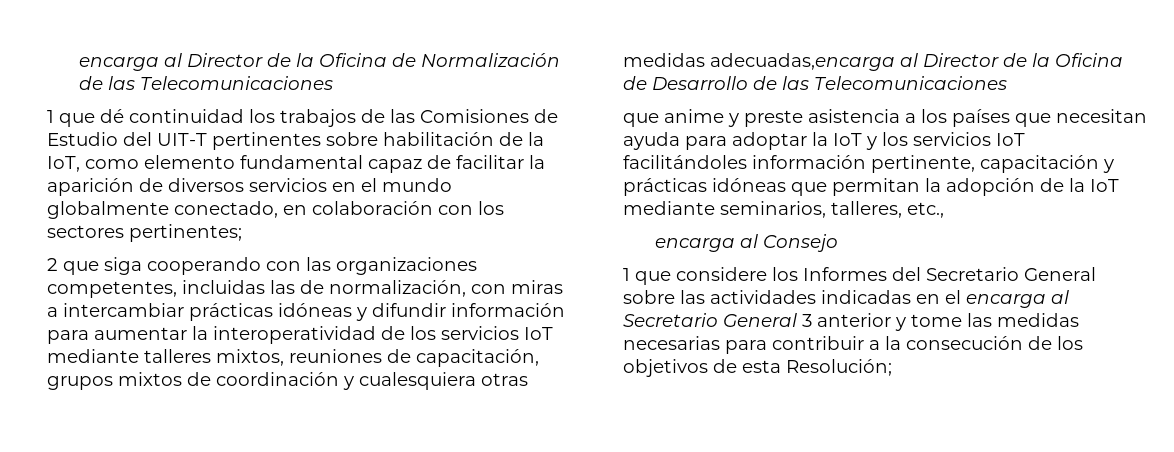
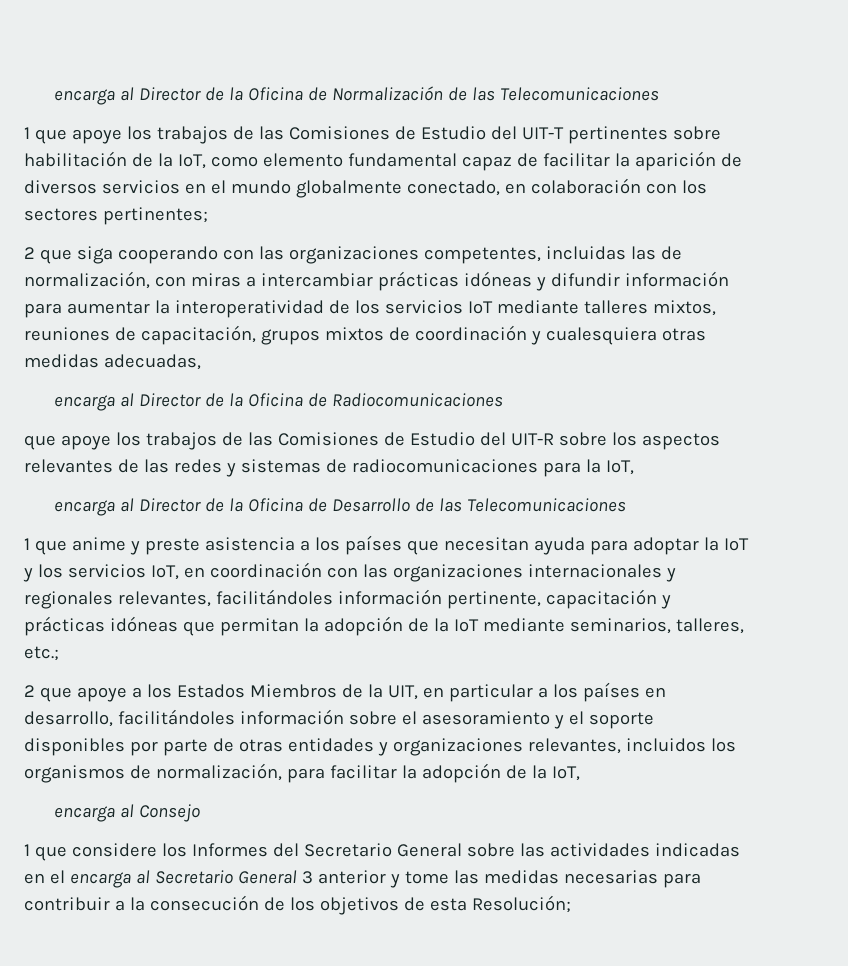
- 1 que dé continuidad los trabajos de las Comisiones de Estudio del UIT-T pertinentes sobre habilitación de la IoT, como elemento fundamental capaz de facilitar la aparición de diversos servicios en el mundo globalmente conectado, en colaboración con los sectores pertinentes;
+ 1 que apoye los trabajos de las Comisiones de Estudio del UIT-T pertinentes sobre habilitación de la IoT, como elemento fundamental capaz de facilitar la aparición de diversos servicios en el mundo globalmente conectado, en colaboración con los sectores pertinentes;
- 2 que siga cooperando con las organizaciones competentes, incluidas las de normalización, con miras a intercambiar prácticas idóneas y difundir información para aumentar la interoperatividad de los servicios IoT mediante talleres mixtos, reuniones de capacitación, grupos mixtos de coordinación y cualesquiera otras medidas adecuadas,encarga al Director de la Oficina de Desarrollo de las Telecomunicaciones
+ 2 que siga cooperando con las organizaciones competentes, incluidas las de normalización, con miras a intercambiar prácticas idóneas y difundir información para aumentar la interoperatividad de los servicios IoT mediante talleres mixtos, reuniones de capacitación, grupos mixtos de coordinación y cualesquiera otras medidas adecuadas,
+ encarga al Director de la Oficina de Radiocomunicaciones
+ que apoye los trabajos de las Comisiones de Estudio del UIT-R sobre los aspectos relevantes de las redes y sistemas de radiocomunicaciones para la IoT,
+ encarga al Director de la Oficina de Desarrollo de las Telecomunicaciones
- que anime y preste asistencia a los países que necesitan ayuda para adoptar la IoT y los servicios IoT facilitándoles información pertinente, capacitación y prácticas idóneas que permitan la adopción de la IoT mediante seminarios, talleres, etc.,
+ 1 que anime y preste asistencia a los países que necesitan ayuda para adoptar la IoT y los servicios IoT, en coordinación con las organizaciones internacionales y regionales relevantes, facilitándoles información pertinente, capacitación y prácticas idóneas que permitan la adopción de la IoT mediante seminarios, talleres, etc.;
+ 2 que apoye a los Estados Miembros de la UIT, en particular a los países en desarrollo, facilitándoles información sobre el asesoramiento y el soporte disponibles por parte de otras entidades y organizaciones relevantes, incluidos los organismos de normalización, para facilitar la adopción de la IoT,

